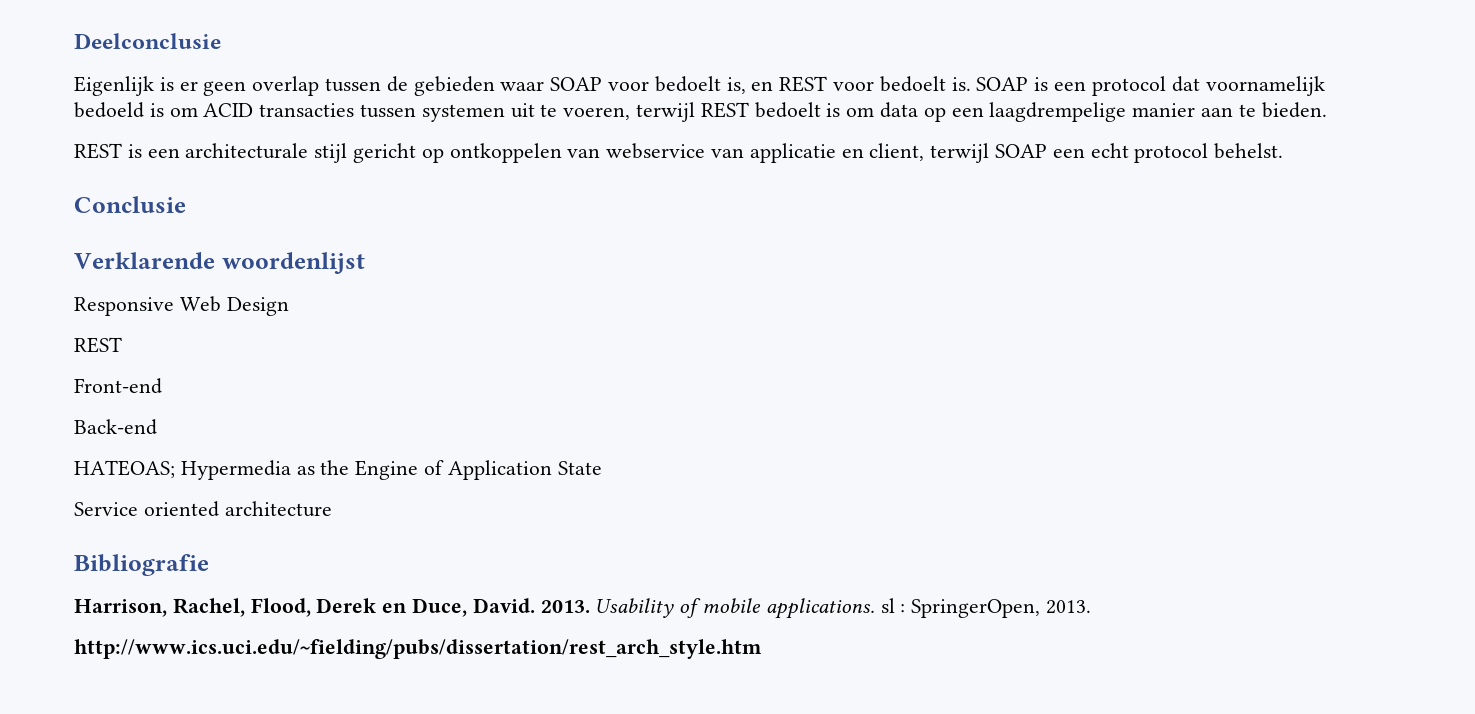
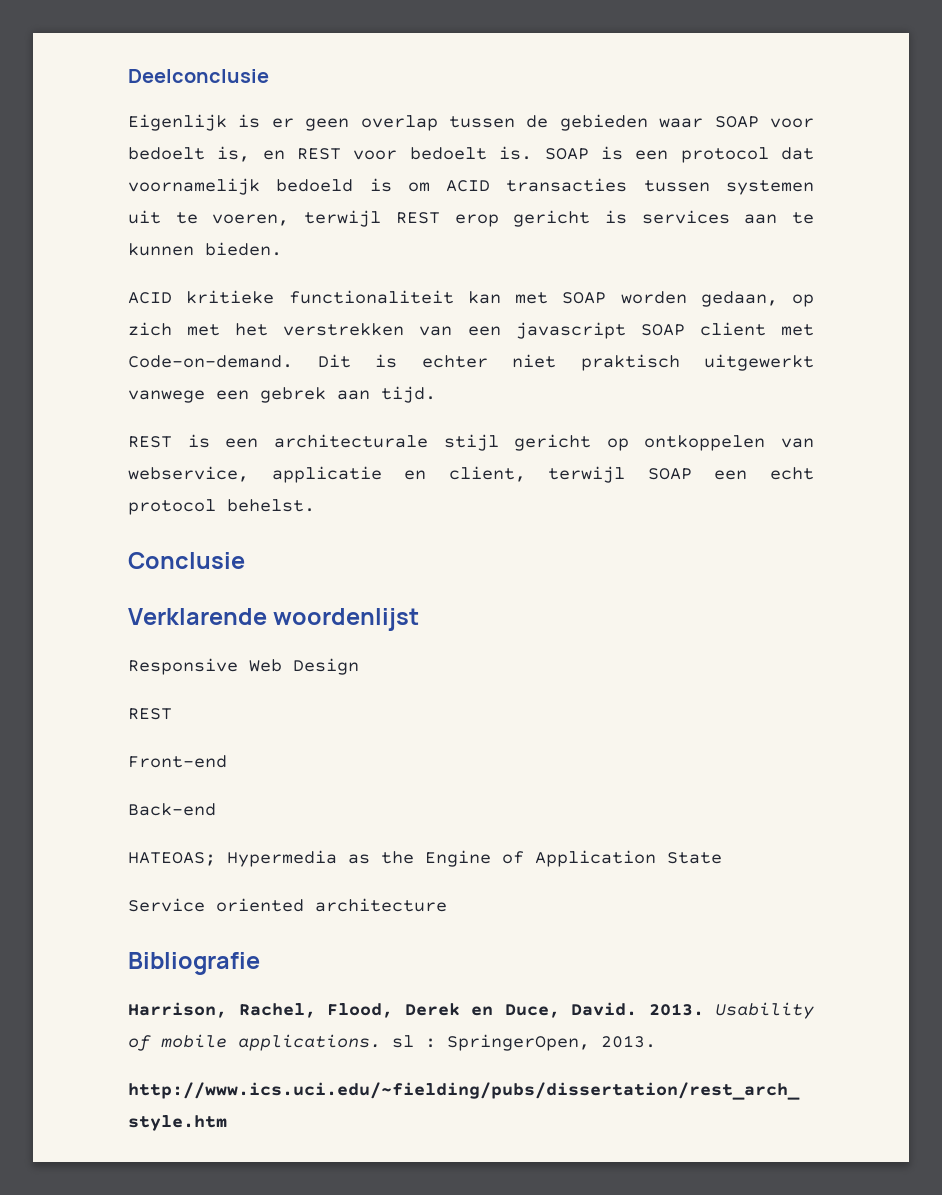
- SOAP is een protocol dat voornamelijk bedoeld is om ACID transacties tussen systemen uit te voeren, terwijl REST bedoelt is om data op een laagdrempelige manier aan te bieden.
+ SOAP is een protocol dat voornamelijk bedoeld is om ACID transacties tussen systemen uit te voeren, terwijl REST erop gericht is services aan te kunnen bieden.
+ ACID kritieke functionaliteit kan met SOAP worden gedaan, op zich met het verstrekken van een javascript SOAP client met Code-on-demand. Dit is echter niet praktisch uitgewerkt vanwege een gebrek aan tijd.
- REST is een architecturale stijl gericht op ontkoppelen van webservice van applicatie en client, terwijl SOAP een echt protocol behelst.
+ REST is een architecturale stijl gericht op ontkoppelen van webservice, applicatie en client, terwijl SOAP een echt protocol behelst.

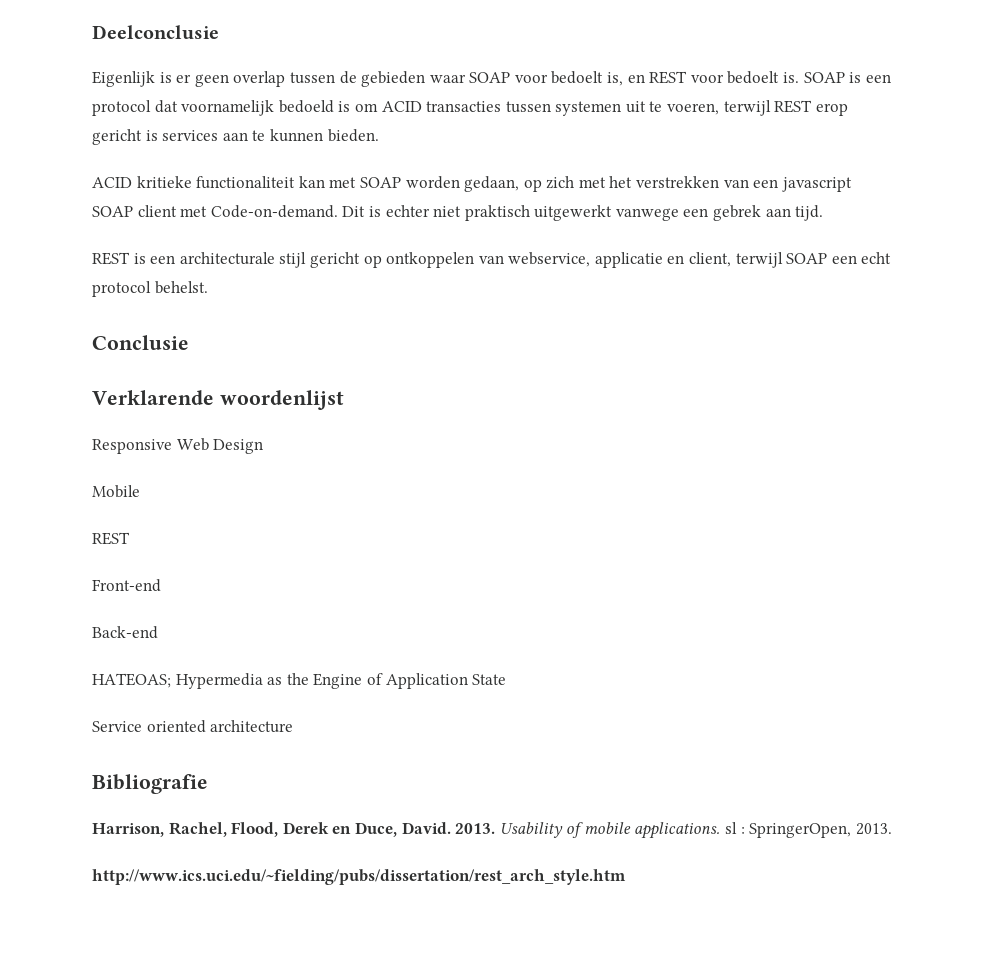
+ Mobile

